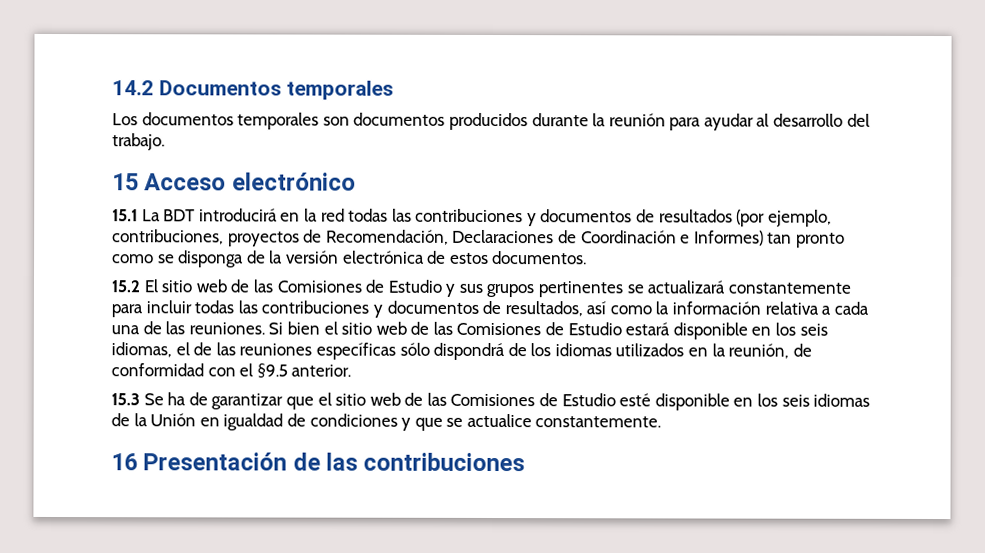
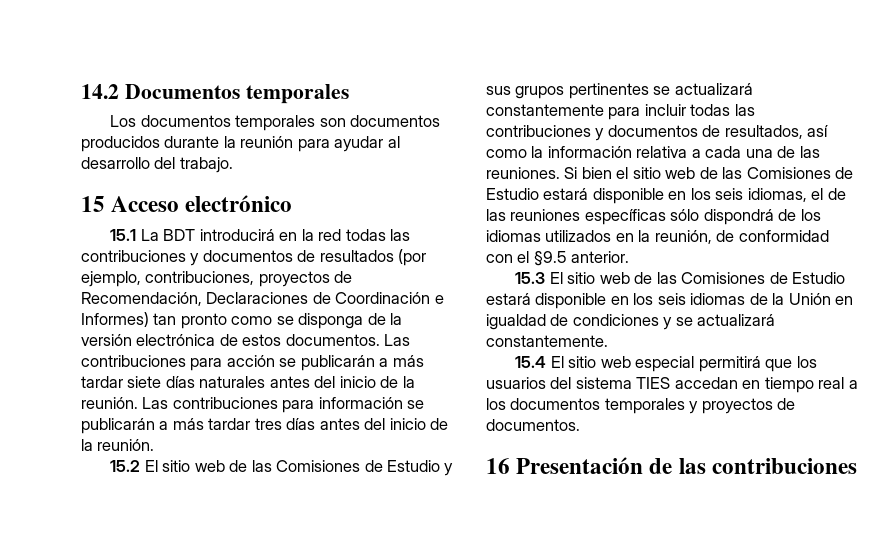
+ Las contribuciones para acción se publicarán a más tardar siete días naturales antes del inicio de la reunión. Las contribuciones para información se publicarán a más tardar tres días antes del inicio de la reunión.
- 15.3 Se ha de garantizar que el sitio web de las Comisiones de Estudio esté disponible en los seis idiomas de la Unión en igualdad de condiciones y que se actualice constantemente.
+ 15.3 El sitio web de las Comisiones de Estudio estará disponible en los seis idiomas de la Unión en igualdad de condiciones y se actualizará constantemente.
+ 15.4 El sitio web especial permitirá que los usuarios del sistema TIES accedan en tiempo real a los documentos temporales y proyectos de documentos.

